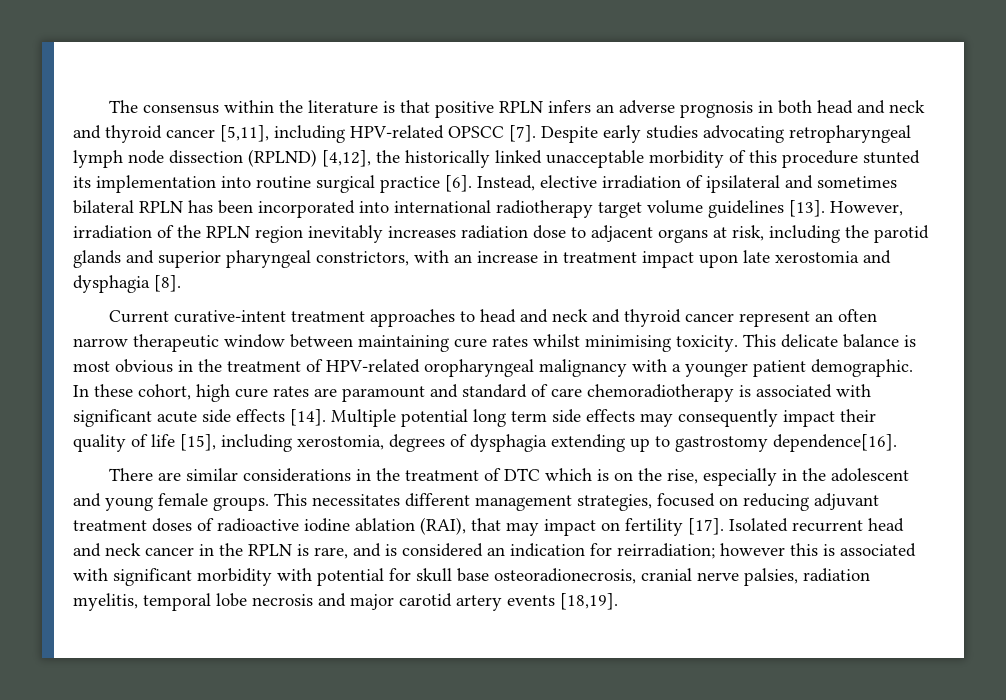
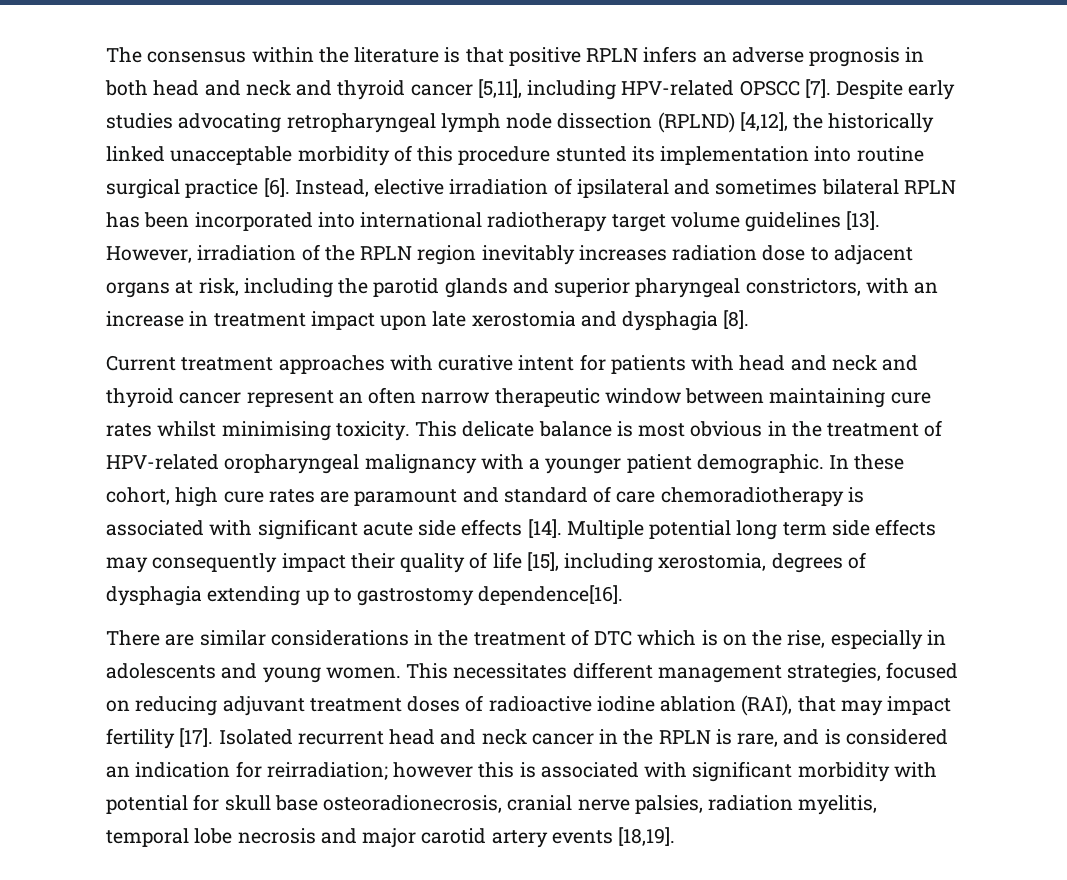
- Current curative-intent treatment approaches to head and neck and thyroid cancer represent an often narrow therapeutic window between maintaining cure rates whilst minimising toxicity.
+ Current treatment approaches with curative intent for patients with head and neck and thyroid cancer represent an often narrow therapeutic window between maintaining cure rates whilst minimising toxicity.
- There are similar considerations in the treatment of DTC which is on the rise, especially in the adolescent and young female groups.
+ There are similar considerations in the treatment of DTC which is on the rise, especially in adolescents and young women.
- This necessitates different management strategies, focused on reducing adjuvant treatment doses of radioactive iodine ablation (RAI), that may impact on fertility [17].
+ This necessitates different management strategies, focused on reducing adjuvant treatment doses of radioactive iodine ablation (RAI), that may impact fertility [17].

